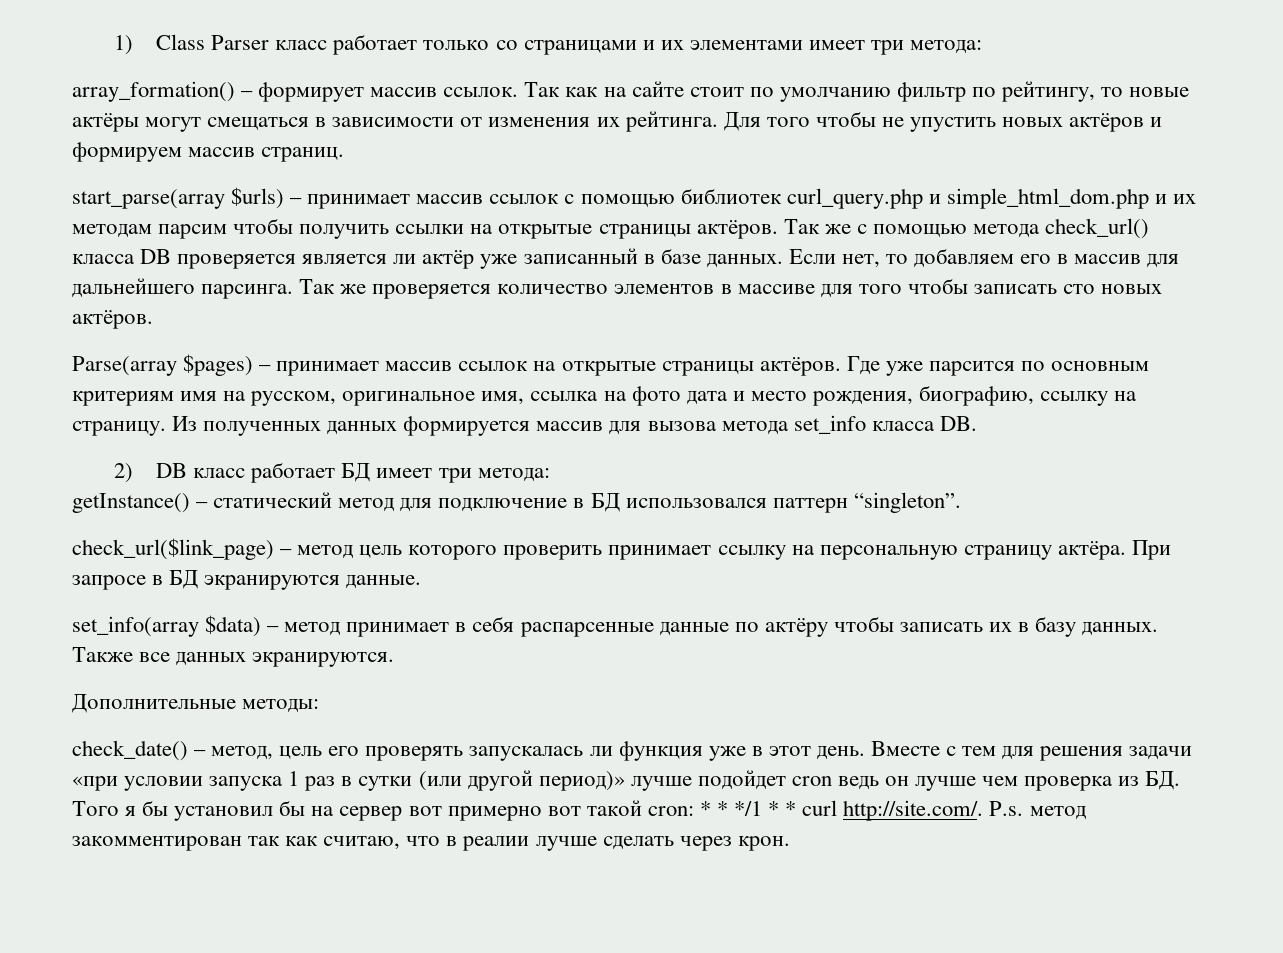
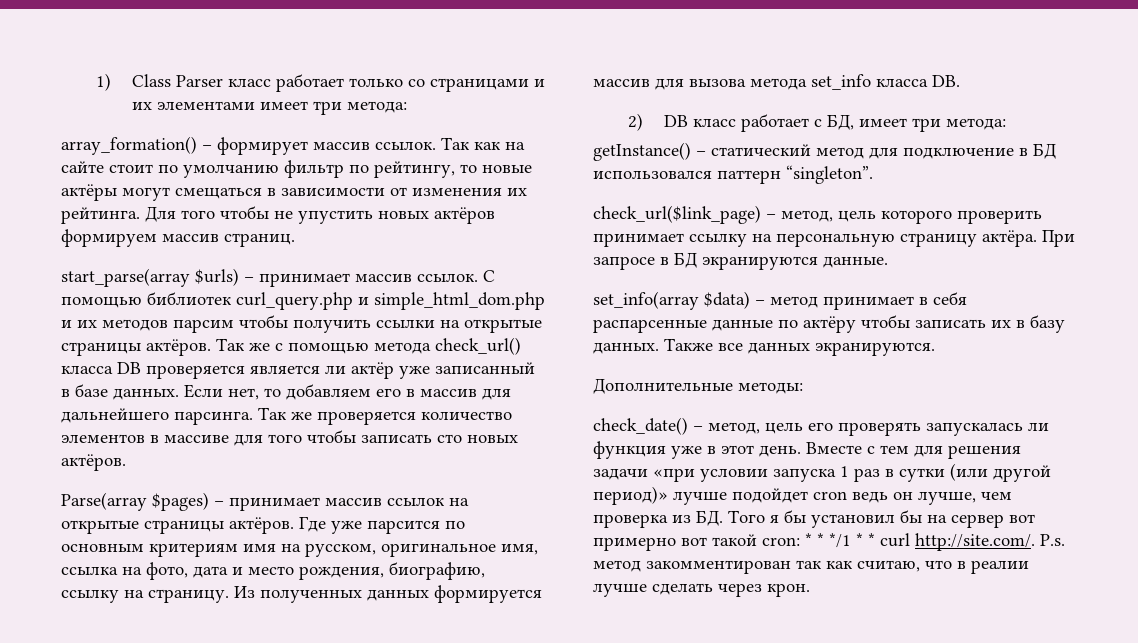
- Для того чтобы не упустить новых актёров и формируем массив страниц.
+ Для того чтобы не упустить новых актёров формируем массив страниц.
- start_parse(array $urls) – принимает массив ссылок с помощью библиотек curl_query.php и simple_html_dom.php и их методам парсим чтобы получить ссылки на открытые страницы актёров.
+ start_parse(array $urls) – принимает массив ссылок. С помощью библиотек curl_query.php и simple_html_dom.php и их методов парсим чтобы получить ссылки на открытые страницы актёров.
- Где уже парсится по основным критериям имя на русском, оригинальное имя, ссылка на фото дата и место рождения, биографию, ссылку на страницу.
+ Где уже парсится по основным критериям имя на русском, оригинальное имя, ссылка на фото, дата и место рождения, биографию, ссылку на страницу.
- 2) DB класс работает БД имеет три метода:
+ 2) DB класс работает с БД, имеет три метода:
- check_url($link_page) – метод цель которого проверить принимает ссылку на персональную страницу актёра.
+ check_url($link_page) – метод, цель которого проверить принимает ссылку на персональную страницу актёра.
- Вместе с тем для решения задачи «при условии запуска 1 раз в сутки (или другой период)» лучше подойдет cron ведь он лучше чем проверка из БД. Того я бы установил бы на сервер вот примерно вот такой cron: * * */1 * * curl http://site.com/. P.s. метод закомментирован так как считаю, что в реалии лучше сделать через крон.
+ Вместе с тем для решения задачи «при условии запуска 1 раз в сутки (или другой период)» лучше подойдет cron ведь он лучше, чем проверка из БД. Того я бы установил бы на сервер вот примерно вот такой cron: * * */1 * * curl http://site.com/. P.s. метод закомментирован так как считаю, что в реалии лучше сделать через крон.

